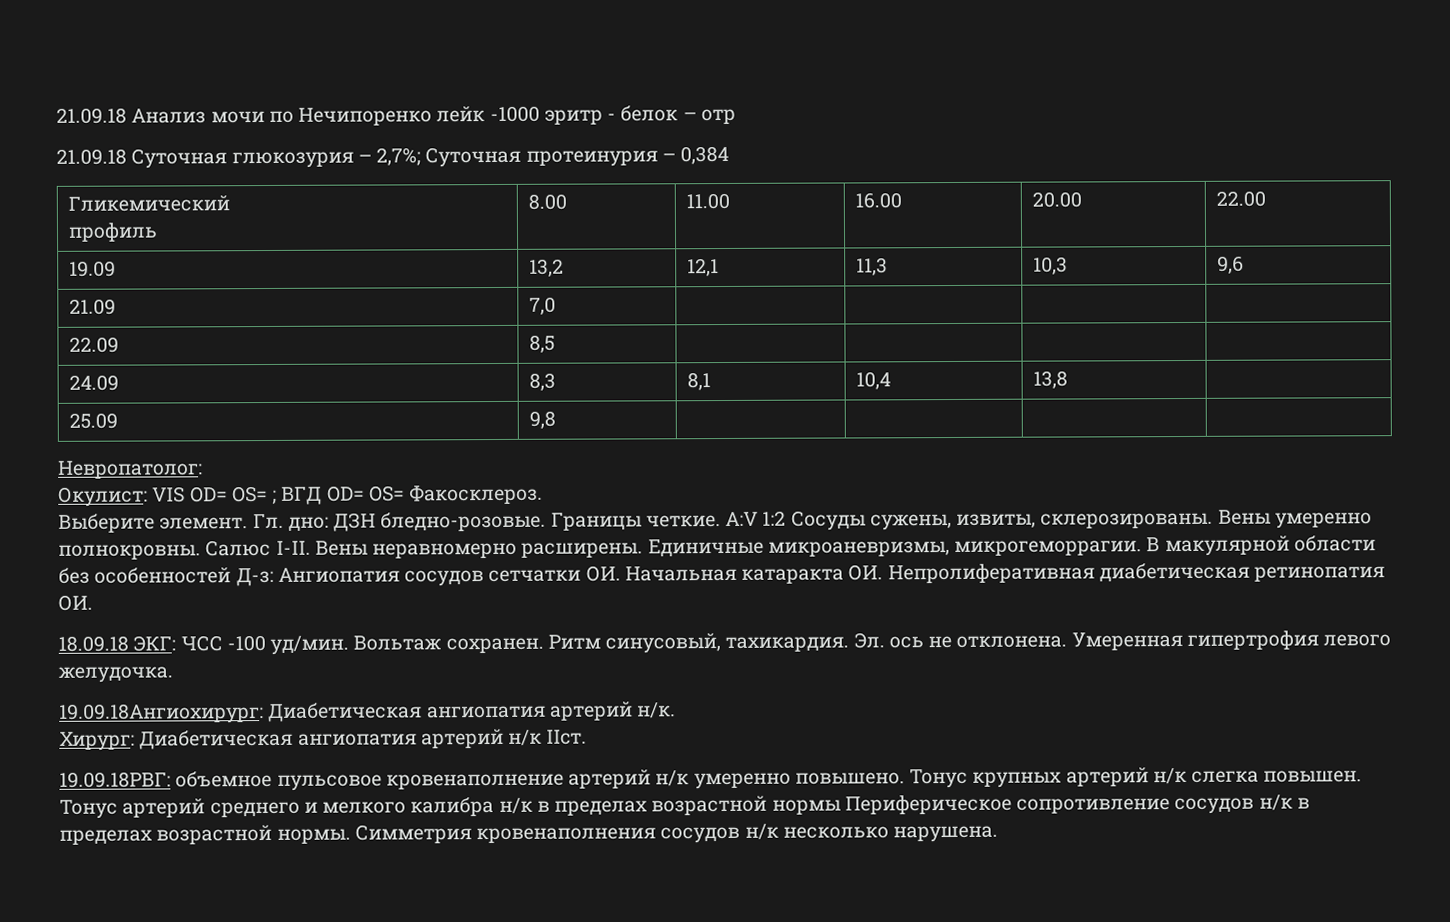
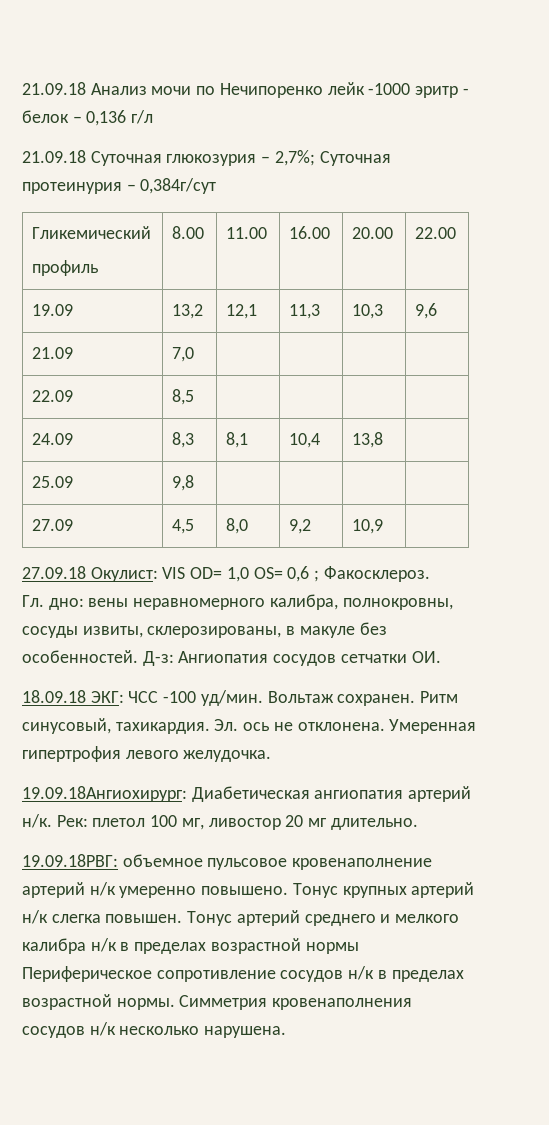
- 21.09.18 Анализ мочи по Нечипоренко лейк -1000 эритр - белок – отр
+ 21.09.18 Анализ мочи по Нечипоренко лейк -1000 эритр - белок – 0,136 г/л
- 21.09.18 Суточная глюкозурия – 2,7%; Суточная протеинурия – 0,384
+ 21.09.18 Суточная глюкозурия – 2,7%; Суточная протеинурия – 0,384г/сут
- Невропатолог:
- Окулист: VIS OD= OS= ; ВГД OD= OS= Факосклероз.
- Выберите элемент. Гл. дно: ДЗН бледно-розовые. Границы четкие. А:V 1:2 Сосуды сужены, извиты, склерозированы. Вены умеренно полнокровны. Салюс I-II. Вены неравномерно расширены. Единичные микроаневризмы, микрогеморрагии. В макулярной области без особенностей Д-з: Ангиопатия сосудов сетчатки ОИ. Начальная катаракта ОИ. Непролиферативная диабетическая ретинопатия ОИ.
+ 27.09 | 4,5 | 8,0 | 9,2 | 10,9 |
+ 27.09.18 Окулист: VIS OD= 1,0 OS= 0,6 ; Факосклероз.
+ Гл. дно: вены неравномерного калибра, полнокровны, сосуды извиты, склерозированы, в макуле без особенностей. Д-з: Ангиопатия сосудов сетчатки ОИ.
- 19.09.18Ангиохирург: Диабетическая ангиопатия артерий н/к.
- Хирург: Диабетическая ангиопатия артерий н/к IIcт.
+ 19.09.18Ангиохирург: Диабетическая ангиопатия артерий н/к. Рек: плетол 100 мг, ливостор 20 мг длительно.

